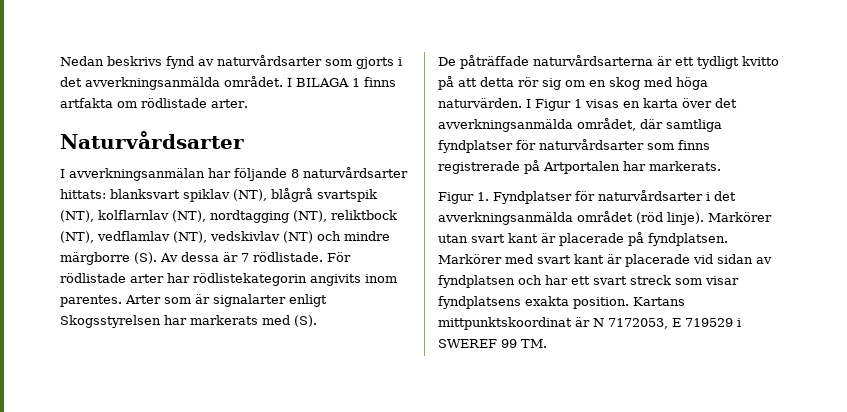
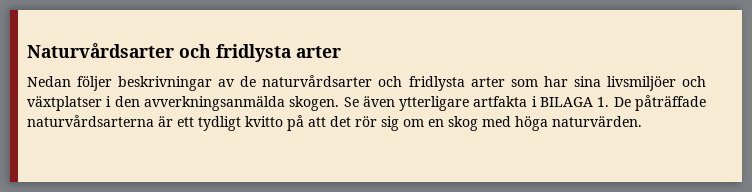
- Nedan beskrivs fynd av naturvårdsarter som gjorts i det avverkningsanmälda området. I BILAGA 1 finns artfakta om rödlistade arter.
- Naturvårdsarter
- I avverkningsanmälan har följande 8 naturvårdsarter hittats: blanksvart spiklav (NT), blågrå svartspik (NT), kolflarnlav (NT), nordtagging (NT), reliktbock (NT), vedflamlav (NT), vedskivlav (NT) och mindre märgborre (S). Av dessa är 7 rödlistade. För rödlistade arter har rödlistekategorin angivits inom parentes. Arter som är signalarter enligt Skogsstyrelsen har markerats med (S).
- De påträffade naturvårdsarterna är ett tydligt kvitto på att detta rör sig om en skog med höga naturvärden. I Figur 1 visas en karta över det avverkningsanmälda området, där samtliga fyndplatser för naturvårdsarter som finns registrerade på Artportalen har markerats.
- Figur 1. Fyndplatser för naturvårdsarter i det avverkningsanmälda området (röd linje). Markörer utan svart kant är placerade på fyndplatsen. Markörer med svart kant är placerade vid sidan av fyndplatsen och har ett svart streck som visar fyndplatsens exakta position. Kartans mittpunktskoordinat är N 7172053, E 719529 i SWEREF 99 TM.
+ Naturvårdsarter och fridlysta arter
+ Nedan följer beskrivningar av de naturvårdsarter och fridlysta arter som har sina livsmiljöer och växtplatser i den avverkningsanmälda skogen. Se även ytterligare artfakta i BILAGA 1. De påträffade naturvårdsarterna är ett tydligt kvitto på att det rör sig om en skog med höga naturvärden.

